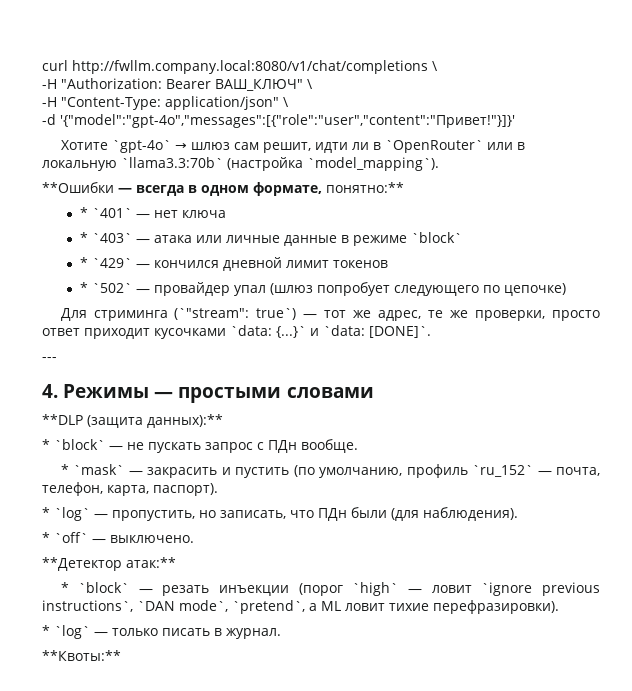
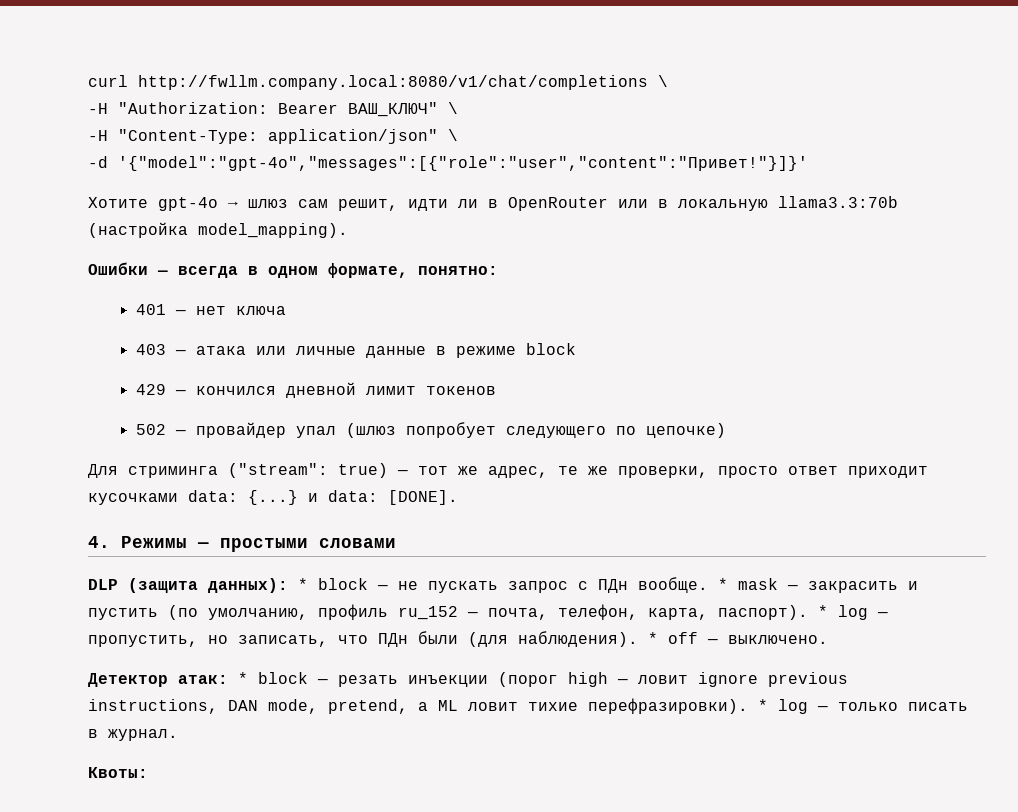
- Хотите `gpt-4o` → шлюз сам решит, идти ли в `OpenRouter` или в локальную `llama3.3:70b` (настройка `model_mapping`).
- **Ошибки — всегда в одном формате, понятно:**
- * `401` — нет ключа
+ Хотите gpt-4o → шлюз сам решит, идти ли в OpenRouter или в локальную llama3.3:70b (настройка model_mapping).
+ Ошибки — всегда в одном формате, понятно:
+ 401 — нет ключа
- * `403` — атака или личные данные в режиме `block`
- * `429` — кончился дневной лимит токенов
+ 403 — атака или личные данные в режиме block
+ 429 — кончился дневной лимит токенов
- * `502` — провайдер упал (шлюз попробует следующего по цепочке)
+ 502 — провайдер упал (шлюз попробует следующего по цепочке)
- Для стриминга (`"stream": true`) — тот же адрес, те же проверки, просто ответ приходит кусочками `data: {...}` и `data: [DONE]`.
- ---
+ Для стриминга ("stream": true) — тот же адрес, те же проверки, просто ответ приходит кусочками data: {...} и data: [DONE].
- **DLP (защита данных):**
- * `block` — не пускать запрос с ПДн вообще.
- * `mask` — закрасить и пустить (по умолчанию, профиль `ru_152` — почта, телефон, карта, паспорт).
- * `log` — пропустить, но записать, что ПДн были (для наблюдения).
- * `off` — выключено.
+ DLP (защита данных): * block — не пускать запрос с ПДн вообще. * mask — закрасить и пустить (по умолчанию, профиль ru_152 — почта, телефон, карта, паспорт). * log — пропустить, но записать, что ПДн были (для наблюдения). * off — выключено.
- **Детектор атак:**
- * `block` — резать инъекции (порог `high` — ловит `ignore previous instructions`, `DAN mode`, `pretend`, а ML ловит тихие перефразировки).
- * `log` — только писать в журнал.
+ Детектор атак: * block — резать инъекции (порог high — ловит ignore previous instructions, DAN mode, pretend, а ML ловит тихие перефразировки). * log — только писать в журнал.
- **Квоты:**
+ Квоты:

